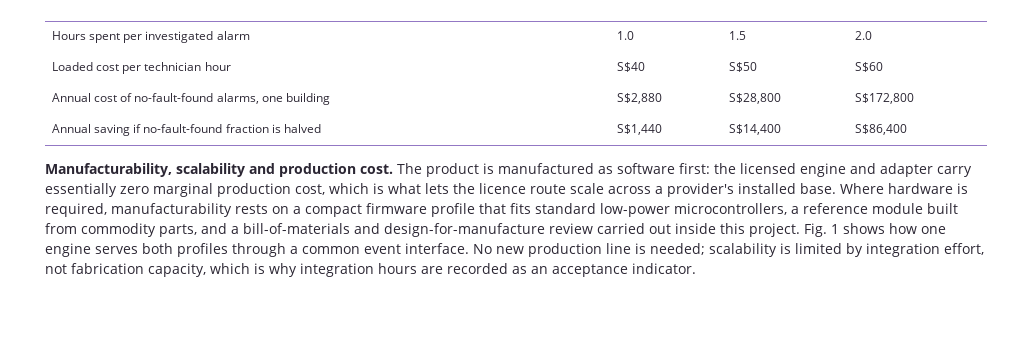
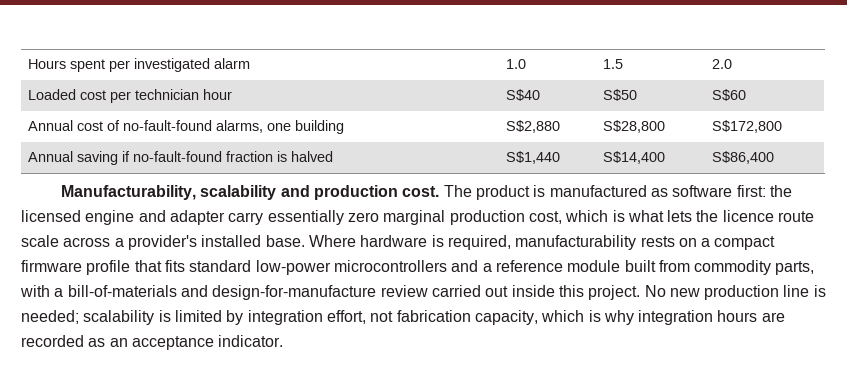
- Where hardware is required, manufacturability rests on a compact firmware profile that fits standard low-power microcontrollers, a reference module built from commodity parts, and a bill-of-materials and design-for-manufacture review carried out inside this project.
+ Where hardware is required, manufacturability rests on a compact firmware profile that fits standard low-power microcontrollers and a reference module built from commodity parts, with a bill-of-materials and design-for-manufacture review carried out inside this project.
- Fig. 1 shows how one engine serves both profiles through a common event interface.

